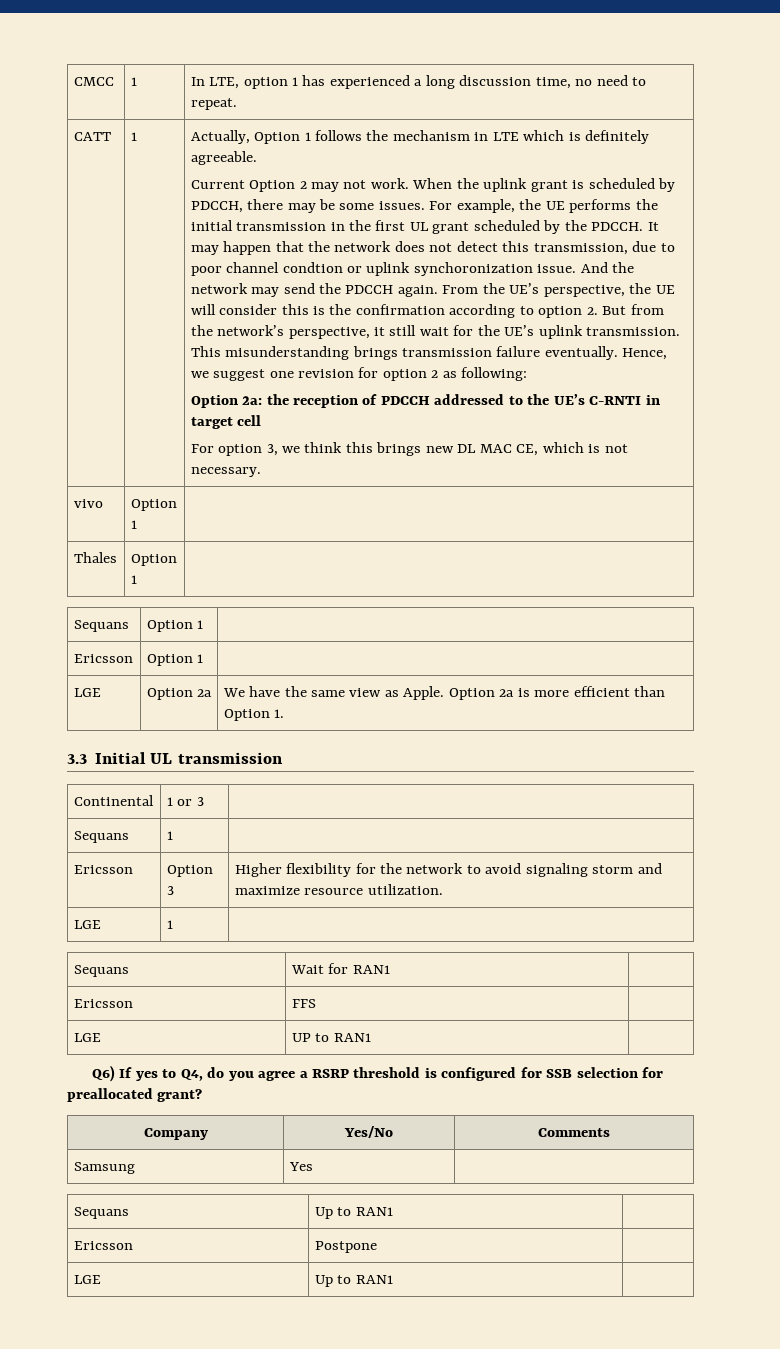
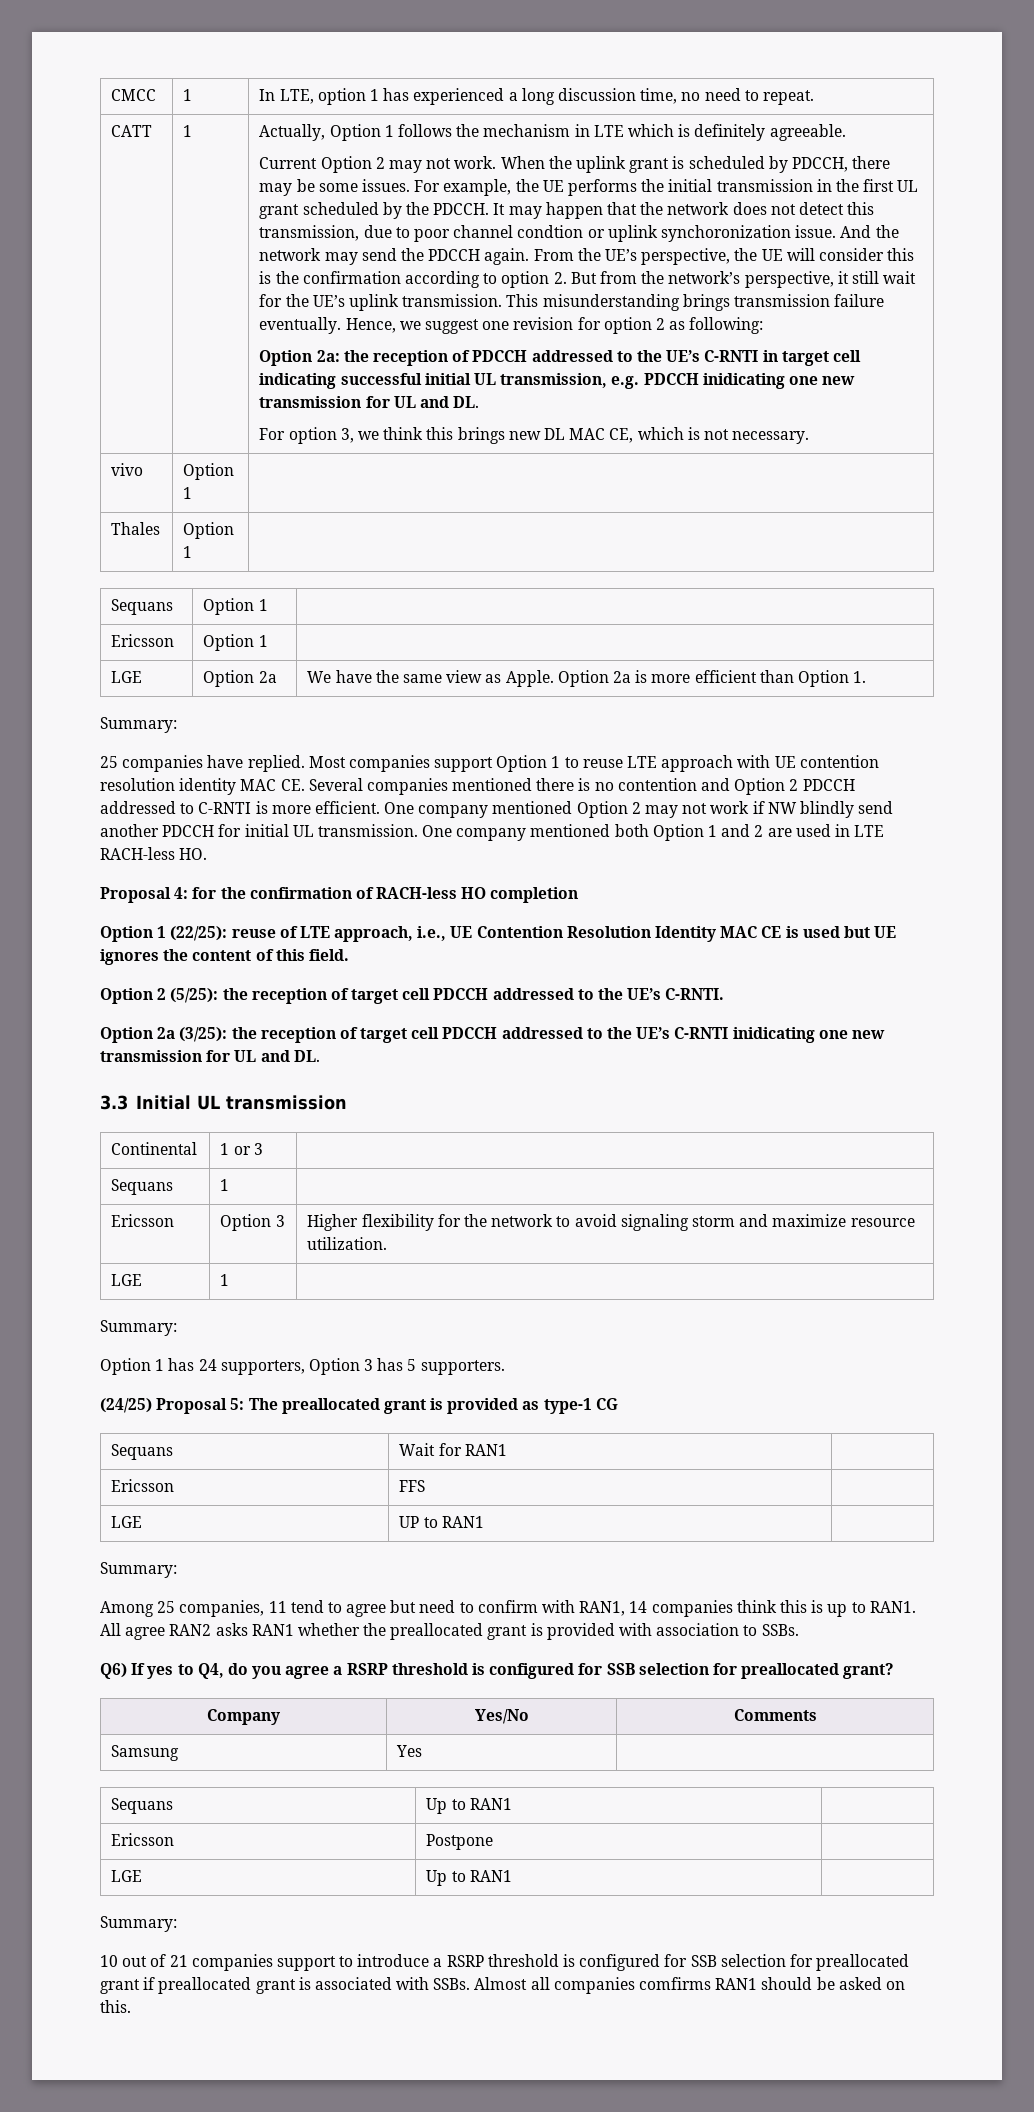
- Option 2a: the reception of PDCCH addressed to the UE’s C-RNTI in target cell
+ Option 2a: the reception of PDCCH addressed to the UE’s C-RNTI in target cell indicating successful initial UL transmission, e.g. PDCCH inidicating one new transmission for UL and DL.
  LGE | Option 2a | We have the same view as Apple. Option 2a is more efficient than Option 1.
+ Summary:
+ 25 companies have replied. Most companies support Option 1 to reuse LTE approach with UE contention resolution identity MAC CE. Several companies mentioned there is no contention and Option 2 PDCCH addressed to C-RNTI is more efficient. One company mentioned Option 2 may not work if NW blindly send another PDCCH for initial UL transmission. One company mentioned both Option 1 and 2 are used in LTE RACH-less HO.
+ Proposal 4: for the confirmation of RACH-less HO completion
+ Option 1 (22/25): reuse of LTE approach, i.e., UE Contention Resolution Identity MAC CE is used but UE ignores the content of this field.
+ Option 2 (5/25): the reception of target cell PDCCH addressed to the UE’s C-RNTI.
+ Option 2a (3/25): the reception of target cell PDCCH addressed to the UE’s C-RNTI inidicating one new transmission for UL and DL.
  LGE | 1 |
+ Summary:
+ Option 1 has 24 supporters, Option 3 has 5 supporters.
+ (24/25) Proposal 5: The preallocated grant is provided as type-1 CG
  LGE | UP to RAN1 |
+ Summary:
+ Among 25 companies, 11 tend to agree but need to confirm with RAN1, 14 companies think this is up to RAN1. All agree RAN2 asks RAN1 whether the preallocated grant is provided with association to SSBs.
  LGE | Up to RAN1 |
+ Summary:
+ 10 out of 21 companies support to introduce a RSRP threshold is configured for SSB selection for preallocated grant if preallocated grant is associated with SSBs. Almost all companies comfirms RAN1 should be asked on this.

